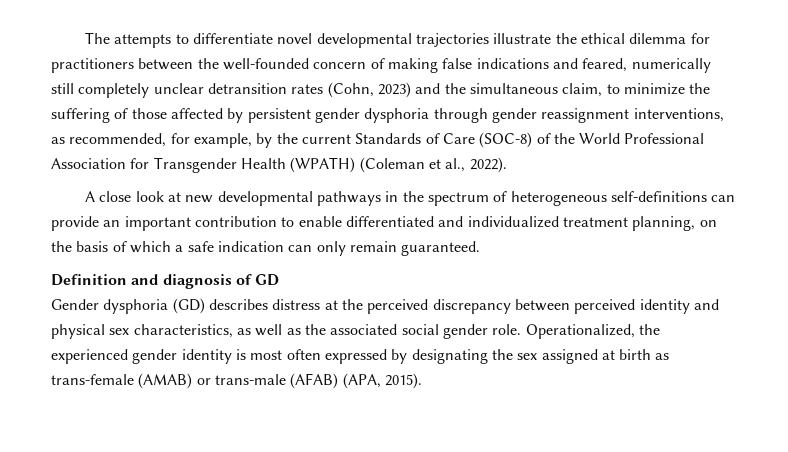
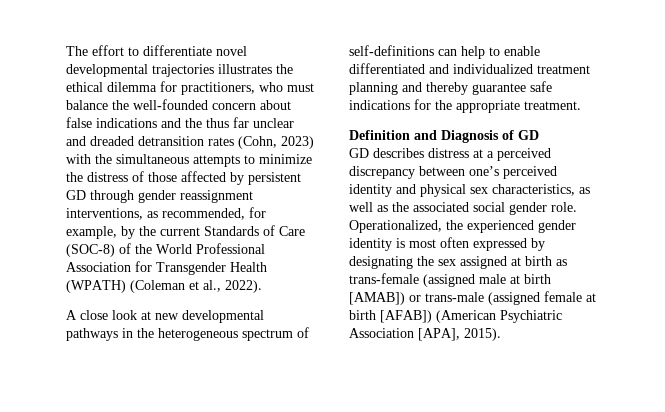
- The attempts to differentiate novel developmental trajectories illustrate the ethical dilemma for practitioners between the well-founded concern of making false indications and feared, numerically still completely unclear detransition rates (Cohn, 2023) and the simultaneous claim, to minimize the suffering of those affected by persistent gender dysphoria through gender reassignment interventions, as recommended, for example, by the current Standards of Care (SOC-8) of the World Professional Association for Transgender Health (WPATH) (Coleman et al., 2022).
+ The effort to differentiate novel developmental trajectories illustrates the ethical dilemma for practitioners, who must balance the well-founded concern about false indications and the thus far unclear and dreaded detransition rates (Cohn, 2023) with the simultaneous attempts to minimize the distress of those affected by persistent GD through gender reassignment interventions, as recommended, for example, by the current Standards of Care (SOC-8) of the World Professional Association for Transgender Health (WPATH) (Coleman et al., 2022).
- A close look at new developmental pathways in the spectrum of heterogeneous self-definitions can provide an important contribution to enable differentiated and individualized treatment planning, on the basis of which a safe indication can only remain guaranteed.
+ A close look at new developmental pathways in the heterogeneous spectrum of self-definitions can help to enable differentiated and individualized treatment planning and thereby guarantee safe indications for the appropriate treatment.
- Definition and diagnosis of GD
+ Definition and Diagnosis of GD
- Gender dysphoria (GD) describes distress at the perceived discrepancy between perceived identity and physical sex characteristics, as well as the associated social gender role.
+ GD describes distress at a perceived discrepancy between one’s perceived identity and physical sex characteristics, as well as the associated social gender role.
- Operationalized, the experienced gender identity is most often expressed by designating the sex assigned at birth as trans-female (AMAB) or trans-male (AFAB) (APA, 2015).
+ Operationalized, the experienced gender identity is most often expressed by designating the sex assigned at birth as trans-female (assigned male at birth [AMAB]) or trans-male (assigned female at birth [AFAB]) (American Psychiatric Association [APA], 2015).

